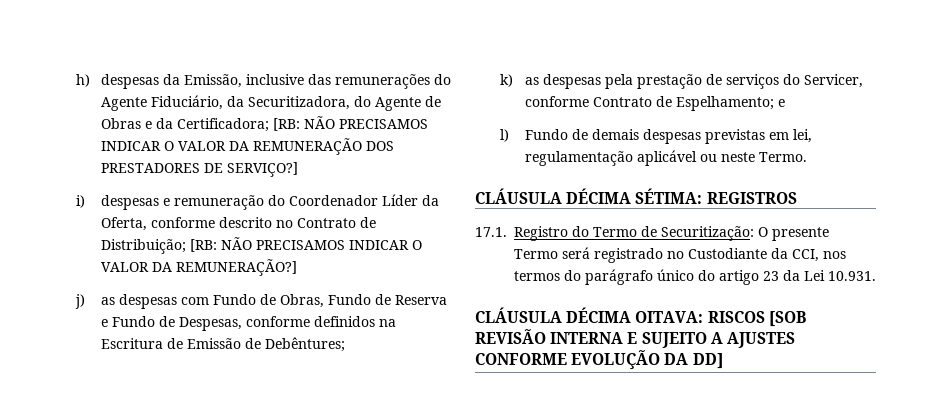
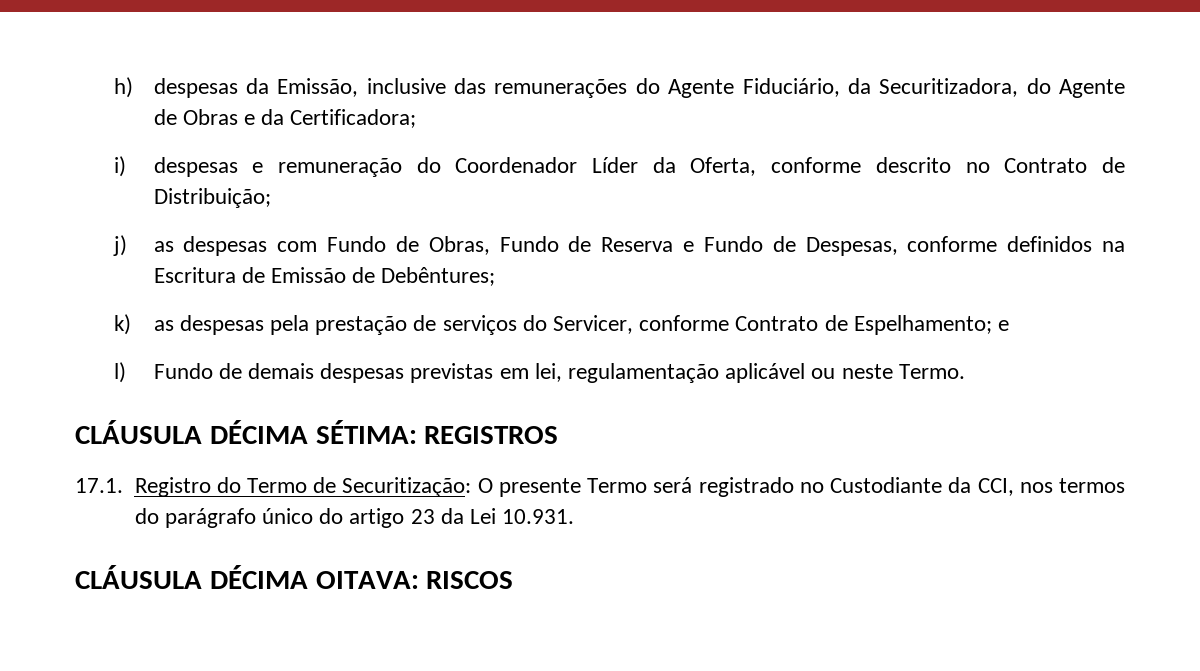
- h) despesas da Emissão, inclusive das remunerações do Agente Fiduciário, da Securitizadora, do Agente de Obras e da Certificadora; [RB: NÃO PRECISAMOS INDICAR O VALOR DA REMUNERAÇÃO DOS PRESTADORES DE SERVIÇO?]
+ h) despesas da Emissão, inclusive das remunerações do Agente Fiduciário, da Securitizadora, do Agente de Obras e da Certificadora;
- i) despesas e remuneração do Coordenador Líder da Oferta, conforme descrito no Contrato de Distribuição; [RB: NÃO PRECISAMOS INDICAR O VALOR DA REMUNERAÇÃO?]
+ i) despesas e remuneração do Coordenador Líder da Oferta, conforme descrito no Contrato de Distribuição;
- CLÁUSULA DÉCIMA OITAVA: RISCOS [SOB REVISÃO INTERNA E SUJEITO A AJUSTES CONFORME EVOLUÇÃO DA DD]
+ CLÁUSULA DÉCIMA OITAVA: RISCOS

